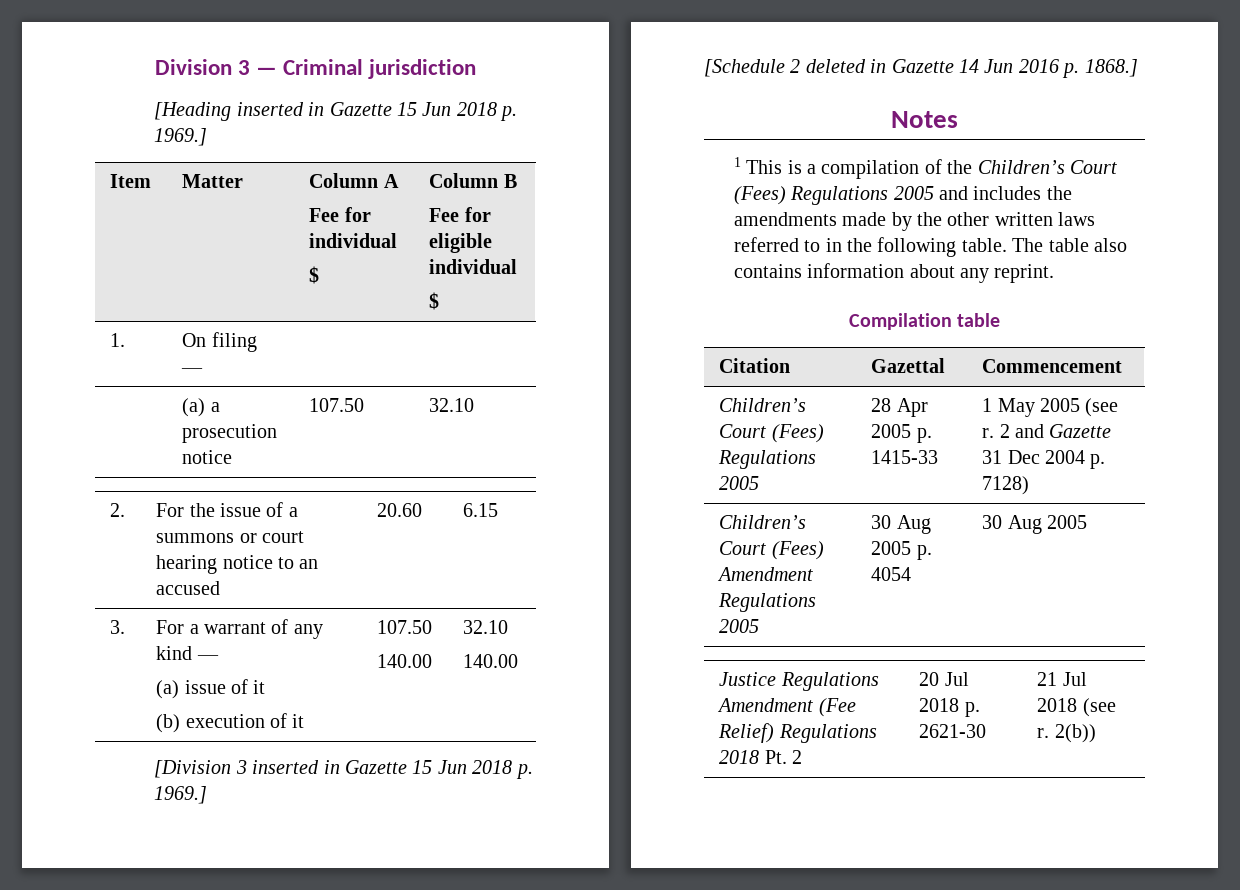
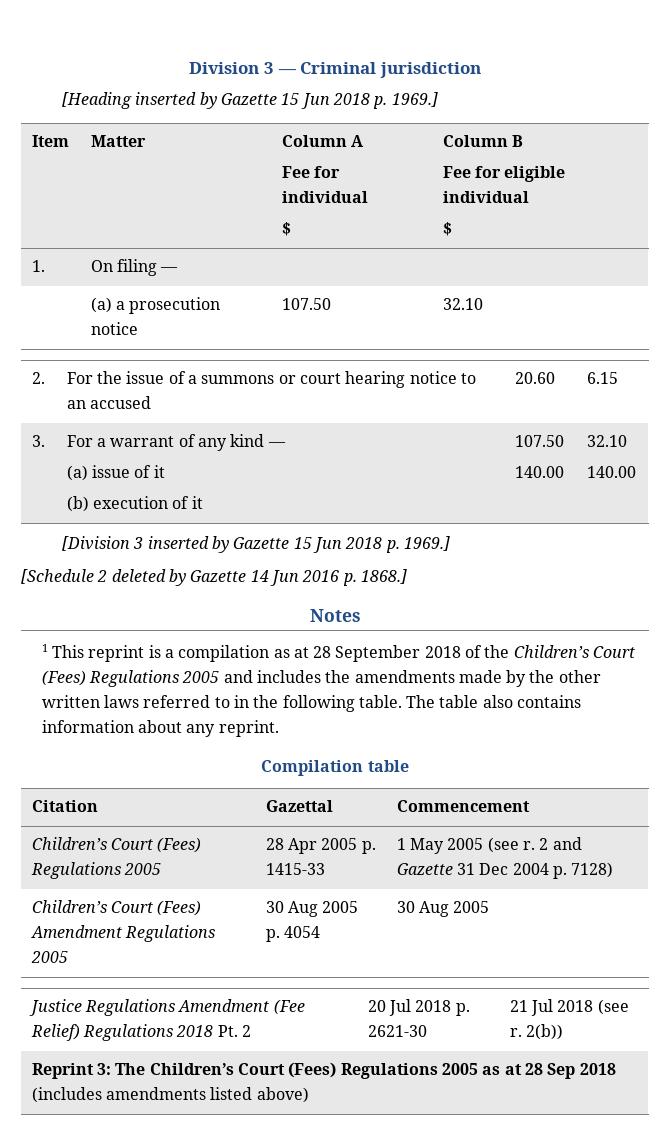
- [Heading inserted in Gazette 15 Jun 2018 p. 1969.]
+ [Heading inserted by Gazette 15 Jun 2018 p. 1969.]
- [Division 3 inserted in Gazette 15 Jun 2018 p. 1969.]
+ [Division 3 inserted by Gazette 15 Jun 2018 p. 1969.]
- [Schedule 2 deleted in Gazette 14 Jun 2016 p. 1868.]
+ [Schedule 2 deleted by Gazette 14 Jun 2016 p. 1868.]
- 1 This is a compilation of the Children’s Court (Fees) Regulations 2005 and includes the amendments made by the other written laws referred to in the following table.
+ 1 This reprint is a compilation as at 28 September 2018 of the Children’s Court (Fees) Regulations 2005 and includes the amendments made by the other written laws referred to in the following table.
+ Reprint 3: The Children’s Court (Fees) Regulations 2005 as at 28 Sep 2018 (includes amendments listed above)

